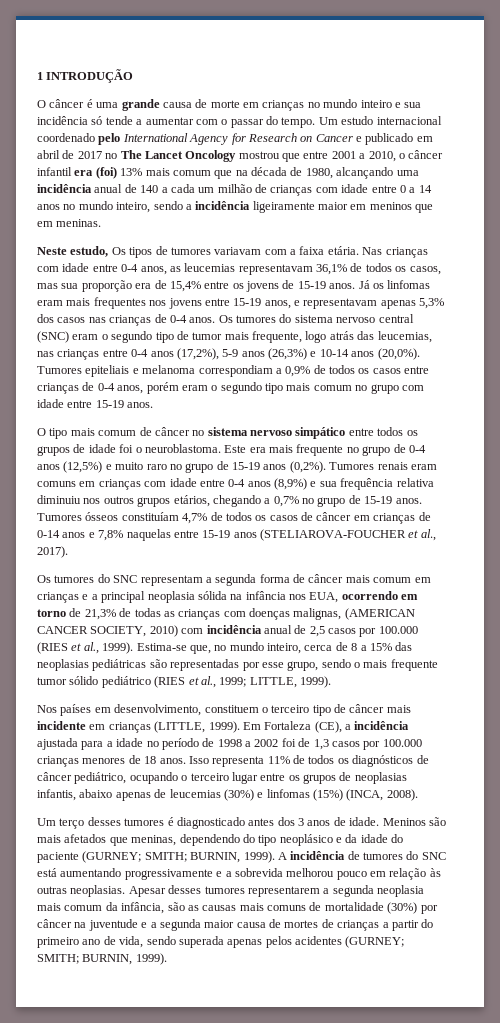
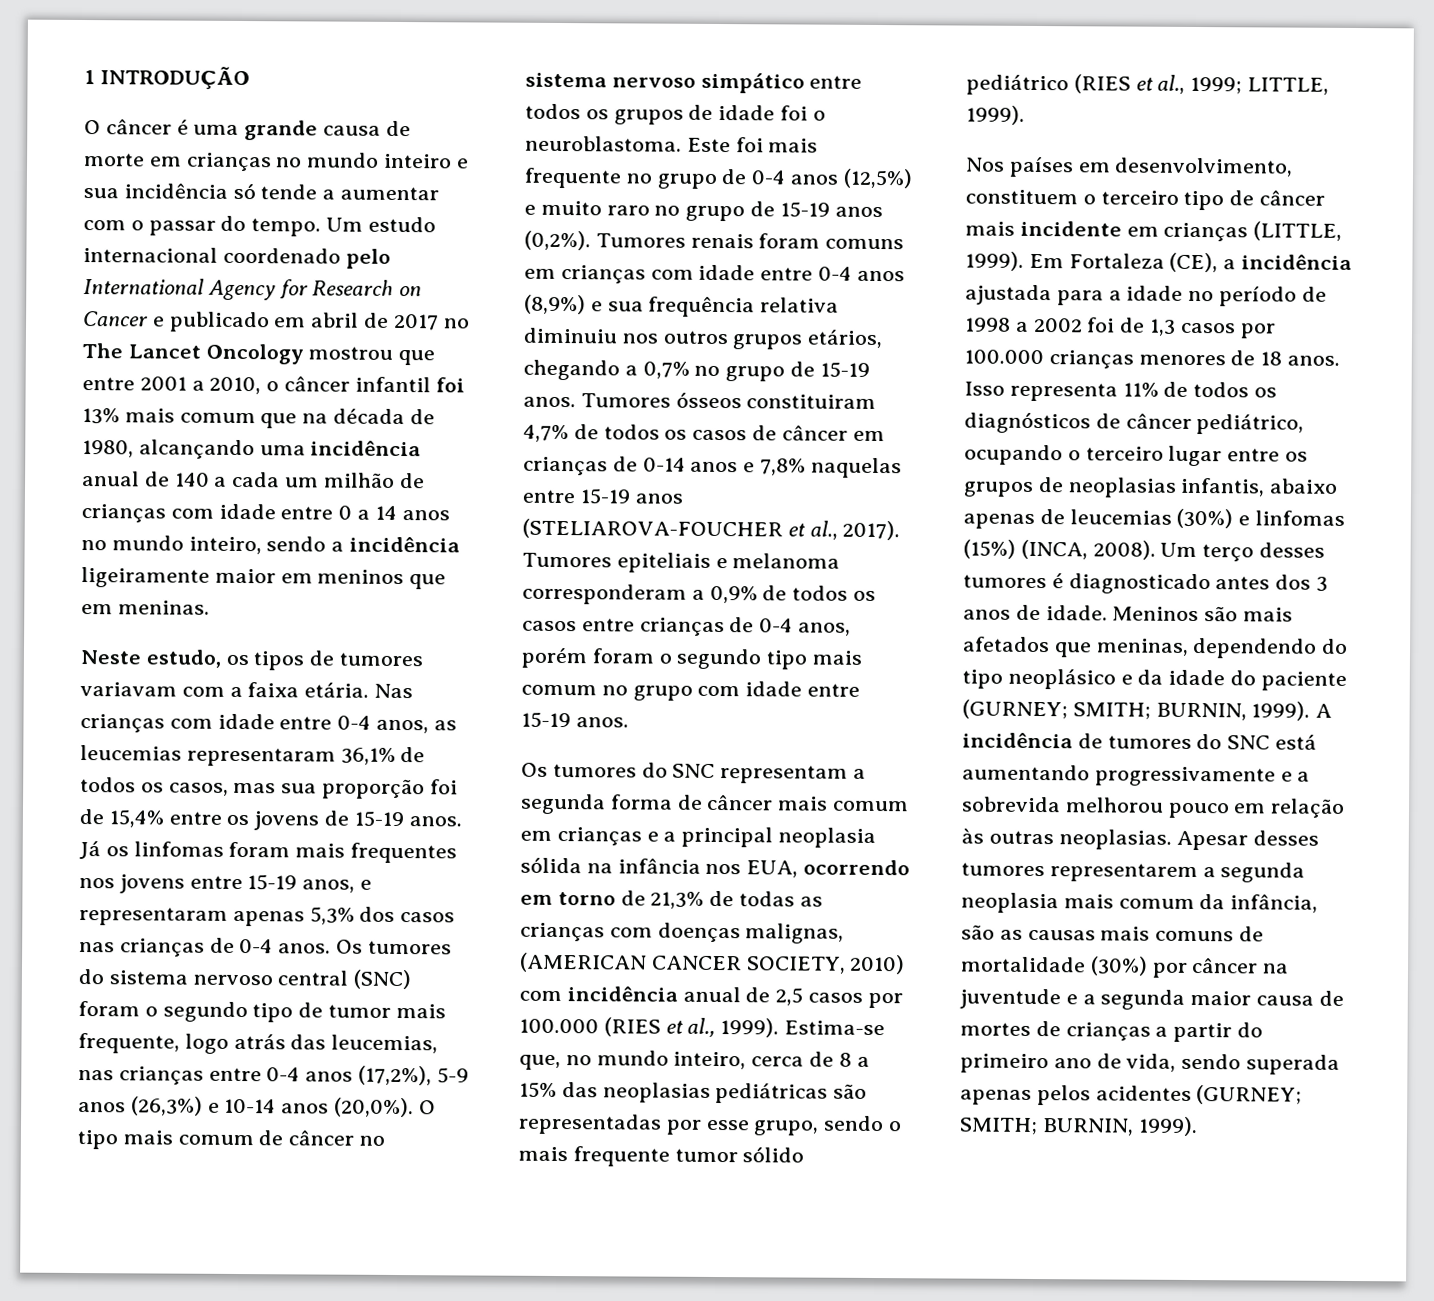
- Um estudo internacional coordenado pelo International Agency for Research on Cancer e publicado em abril de 2017 no The Lancet Oncology mostrou que entre 2001 a 2010, o câncer infantil era (foi) 13% mais comum que na década de 1980, alcançando uma incidência anual de 140 a cada um milhão de crianças com idade entre 0 a 14 anos no mundo inteiro, sendo a incidência ligeiramente maior em meninos que em meninas.
+ Um estudo internacional coordenado pelo International Agency for Research on Cancer e publicado em abril de 2017 no The Lancet Oncology mostrou que entre 2001 a 2010, o câncer infantil foi 13% mais comum que na década de 1980, alcançando uma incidência anual de 140 a cada um milhão de crianças com idade entre 0 a 14 anos no mundo inteiro, sendo a incidência ligeiramente maior em meninos que em meninas.
- Neste estudo, Os tipos de tumores variavam com a faixa etária.
+ Neste estudo, os tipos de tumores variavam com a faixa etária.
- Nas crianças com idade entre 0-4 anos, as leucemias representavam 36,1% de todos os casos, mas sua proporção era de 15,4% entre os jovens de 15-19 anos.
+ Nas crianças com idade entre 0-4 anos, as leucemias representaram 36,1% de todos os casos, mas sua proporção foi de 15,4% entre os jovens de 15-19 anos.
- Já os linfomas eram mais frequentes nos jovens entre 15-19 anos, e representavam apenas 5,3% dos casos nas crianças de 0-4 anos.
+ Já os linfomas foram mais frequentes nos jovens entre 15-19 anos, e representaram apenas 5,3% dos casos nas crianças de 0-4 anos.
- Os tumores do sistema nervoso central (SNC) eram o segundo tipo de tumor mais frequente, logo atrás das leucemias, nas crianças entre 0-4 anos (17,2%), 5-9 anos (26,3%) e 10-14 anos (20,0%). Tumores epiteliais e melanoma correspondiam a 0,9% de todos os casos entre crianças de 0-4 anos, porém eram o segundo tipo mais comum no grupo com idade entre 15-19 anos.
- O tipo mais comum de câncer no sistema nervoso simpático entre todos os grupos de idade foi o neuroblastoma.
+ Os tumores do sistema nervoso central (SNC) foram o segundo tipo de tumor mais frequente, logo atrás das leucemias, nas crianças entre 0-4 anos (17,2%), 5-9 anos (26,3%) e 10-14 anos (20,0%). O tipo mais comum de câncer no sistema nervoso simpático entre todos os grupos de idade foi o neuroblastoma.
- Este era mais frequente no grupo de 0-4 anos (12,5%) e muito raro no grupo de 15-19 anos (0,2%).
+ Este foi mais frequente no grupo de 0-4 anos (12,5%) e muito raro no grupo de 15-19 anos (0,2%).
- Tumores renais eram comuns em crianças com idade entre 0-4 anos (8,9%) e sua frequência relativa diminuiu nos outros grupos etários, chegando a 0,7% no grupo de 15-19 anos.
+ Tumores renais foram comuns em crianças com idade entre 0-4 anos (8,9%) e sua frequência relativa diminuiu nos outros grupos etários, chegando a 0,7% no grupo de 15-19 anos.
- Tumores ósseos constituíam 4,7% de todos os casos de câncer em crianças de 0-14 anos e 7,8% naquelas entre 15-19 anos (STELIAROVA-FOUCHER et al., 2017).
+ Tumores ósseos constituiram 4,7% de todos os casos de câncer em crianças de 0-14 anos e 7,8% naquelas entre 15-19 anos (STELIAROVA-FOUCHER et al., 2017). Tumores epiteliais e melanoma corresponderam a 0,9% de todos os casos entre crianças de 0-4 anos, porém foram o segundo tipo mais comum no grupo com idade entre 15-19 anos.
- Isso representa 11% de todos os diagnósticos de câncer pediátrico, ocupando o terceiro lugar entre os grupos de neoplasias infantis, abaixo apenas de leucemias (30%) e linfomas (15%) (INCA, 2008).
- Um terço desses tumores é diagnosticado antes dos 3 anos de idade.
+ Isso representa 11% de todos os diagnósticos de câncer pediátrico, ocupando o terceiro lugar entre os grupos de neoplasias infantis, abaixo apenas de leucemias (30%) e linfomas (15%) (INCA, 2008). Um terço desses tumores é diagnosticado antes dos 3 anos de idade.

